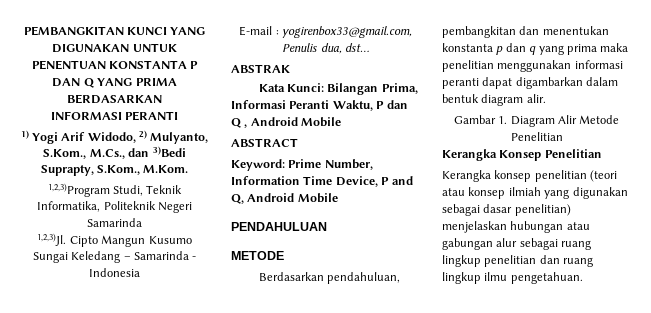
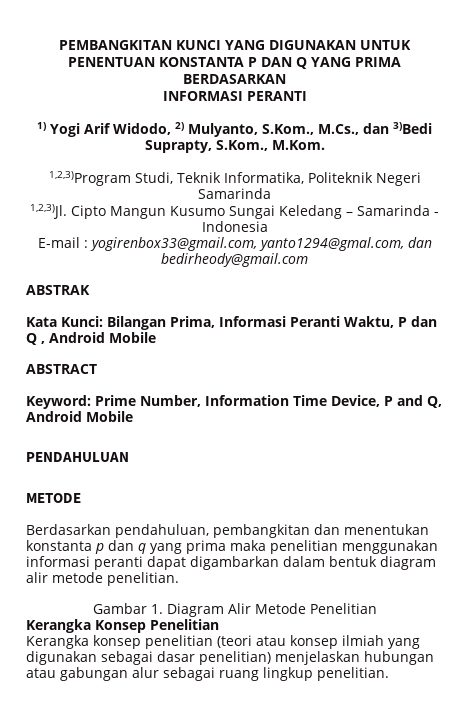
- E-mail : yogirenbox33@gmail.com, Penulis dua, dst…
+ E-mail : yogirenbox33@gmail.com, yanto1294@gmal.com, dan bedirheody@gmail.com
- Berdasarkan pendahuluan, pembangkitan dan menentukan konstanta p dan q yang prima maka penelitian menggunakan informasi peranti dapat digambarkan dalam bentuk diagram alir.
+ Berdasarkan pendahuluan, pembangkitan dan menentukan konstanta p dan q yang prima maka penelitian menggunakan informasi peranti dapat digambarkan dalam bentuk diagram alir metode penelitian.
- Kerangka konsep penelitian (teori atau konsep ilmiah yang digunakan sebagai dasar penelitian) menjelaskan hubungan atau gabungan alur sebagai ruang lingkup penelitian dan ruang lingkup ilmu pengetahuan.
+ Kerangka konsep penelitian (teori atau konsep ilmiah yang digunakan sebagai dasar penelitian) menjelaskan hubungan atau gabungan alur sebagai ruang lingkup penelitian.

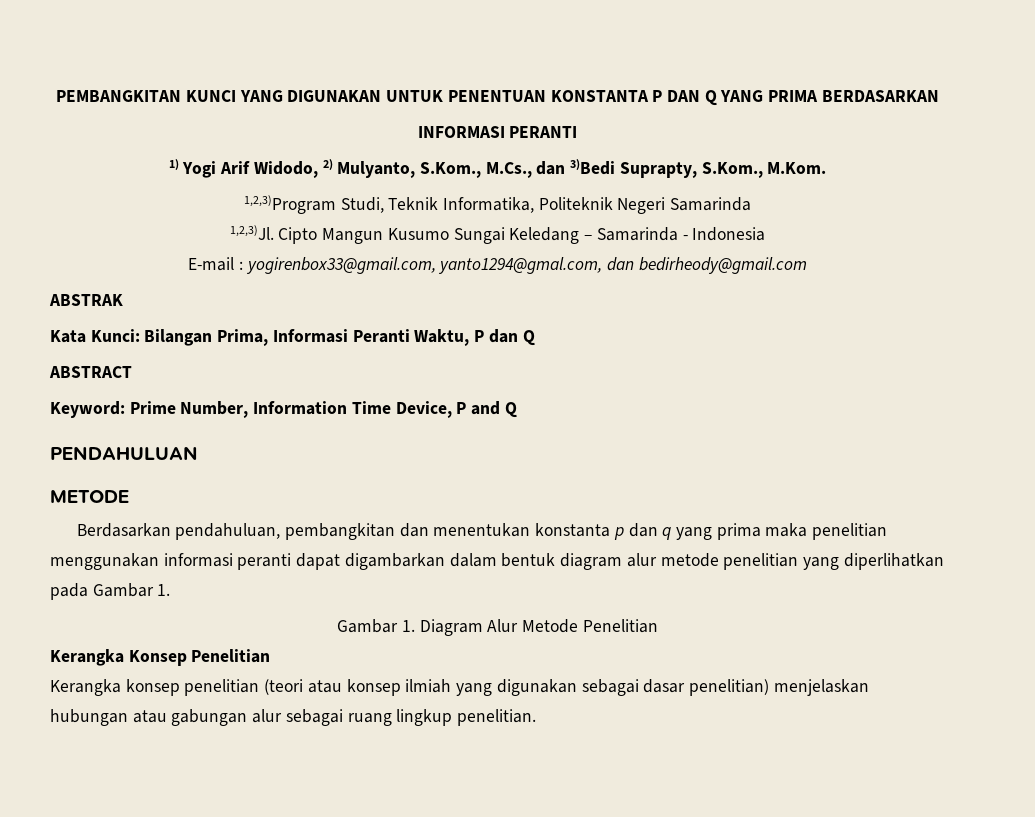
- Kata Kunci: Bilangan Prima, Informasi Peranti Waktu, P dan Q , Android Mobile
+ Kata Kunci: Bilangan Prima, Informasi Peranti Waktu, P dan Q
- Keyword: Prime Number, Information Time Device, P and Q, Android Mobile
+ Keyword: Prime Number, Information Time Device, P and Q
- Berdasarkan pendahuluan, pembangkitan dan menentukan konstanta p dan q yang prima maka penelitian menggunakan informasi peranti dapat digambarkan dalam bentuk diagram alir metode penelitian.
+ Berdasarkan pendahuluan, pembangkitan dan menentukan konstanta p dan q yang prima maka penelitian menggunakan informasi peranti dapat digambarkan dalam bentuk diagram alur metode penelitian yang diperlihatkan pada Gambar 1.
- Gambar 1. Diagram Alir Metode Penelitian
+ Gambar 1. Diagram Alur Metode Penelitian

